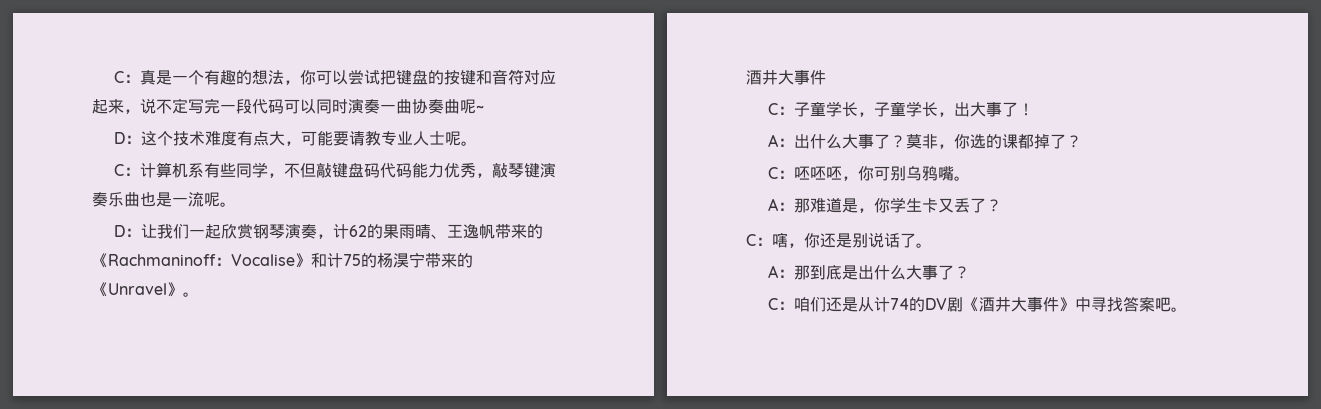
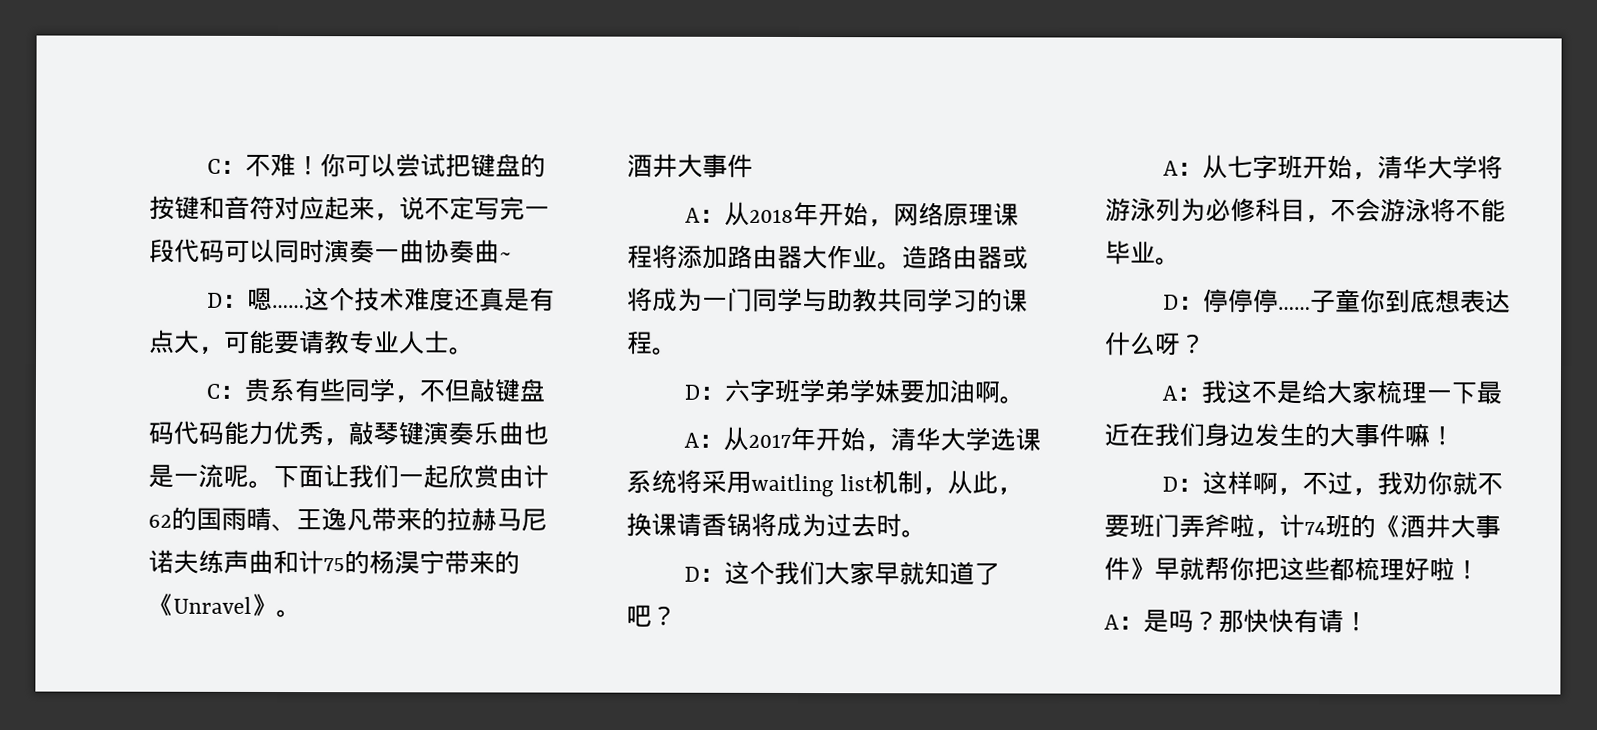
- C：真是一个有趣的想法，你可以尝试把键盘的按键和音符对应起来，说不定写完一段代码可以同时演奏一曲协奏曲呢~
+ C：不难！你可以尝试把键盘的按键和音符对应起来，说不定写完一段代码可以同时演奏一曲协奏曲~
- D：这个技术难度有点大，可能要请教专业人士呢。
+ D：嗯……这个技术难度还真是有点大，可能要请教专业人士。
- C：计算机系有些同学，不但敲键盘码代码能力优秀，敲琴键演奏乐曲也是一流呢。
- D：让我们一起欣赏钢琴演奏，计62的果雨晴、王逸帆带来的《Rachmaninoff：Vocalise》和计75的杨淏宁带来的《Unravel》。
+ C：贵系有些同学，不但敲键盘码代码能力优秀，敲琴键演奏乐曲也是一流呢。下面让我们一起欣赏由计62的国雨晴、王逸凡带来的拉赫马尼诺夫练声曲和计75的杨淏宁带来的《Unravel》。
- C：子童学长，子童学长，出大事了！
- A：出什么大事了？莫非，你选的课都掉了？
- C：呸呸呸，你可别乌鸦嘴。
- A：那难道是，你学生卡又丢了？
- C：嗐，你还是别说话了。
- A：那到底是出什么大事了？
- C：咱们还是从计74的DV剧《酒井大事件》中寻找答案吧。
+ A：从2018年开始，网络原理课程将添加路由器大作业。造路由器或将成为一门同学与助教共同学习的课程。
+ D：六字班学弟学妹要加油啊。
+ A：从2017年开始，清华大学选课系统将采用waitling list机制，从此，换课请香锅将成为过去时。
+ D：这个我们大家早就知道了吧？
+ A：从七字班开始，清华大学将游泳列为必修科目，不会游泳将不能毕业。
+ D：停停停……子童你到底想表达什么呀？
+ A：我这不是给大家梳理一下最近在我们身边发生的大事件嘛！
+ D：这样啊，不过，我劝你就不要班门弄斧啦，计74班的《酒井大事件》早就帮你把这些都梳理好啦！
+ A：是吗？那快快有请！

